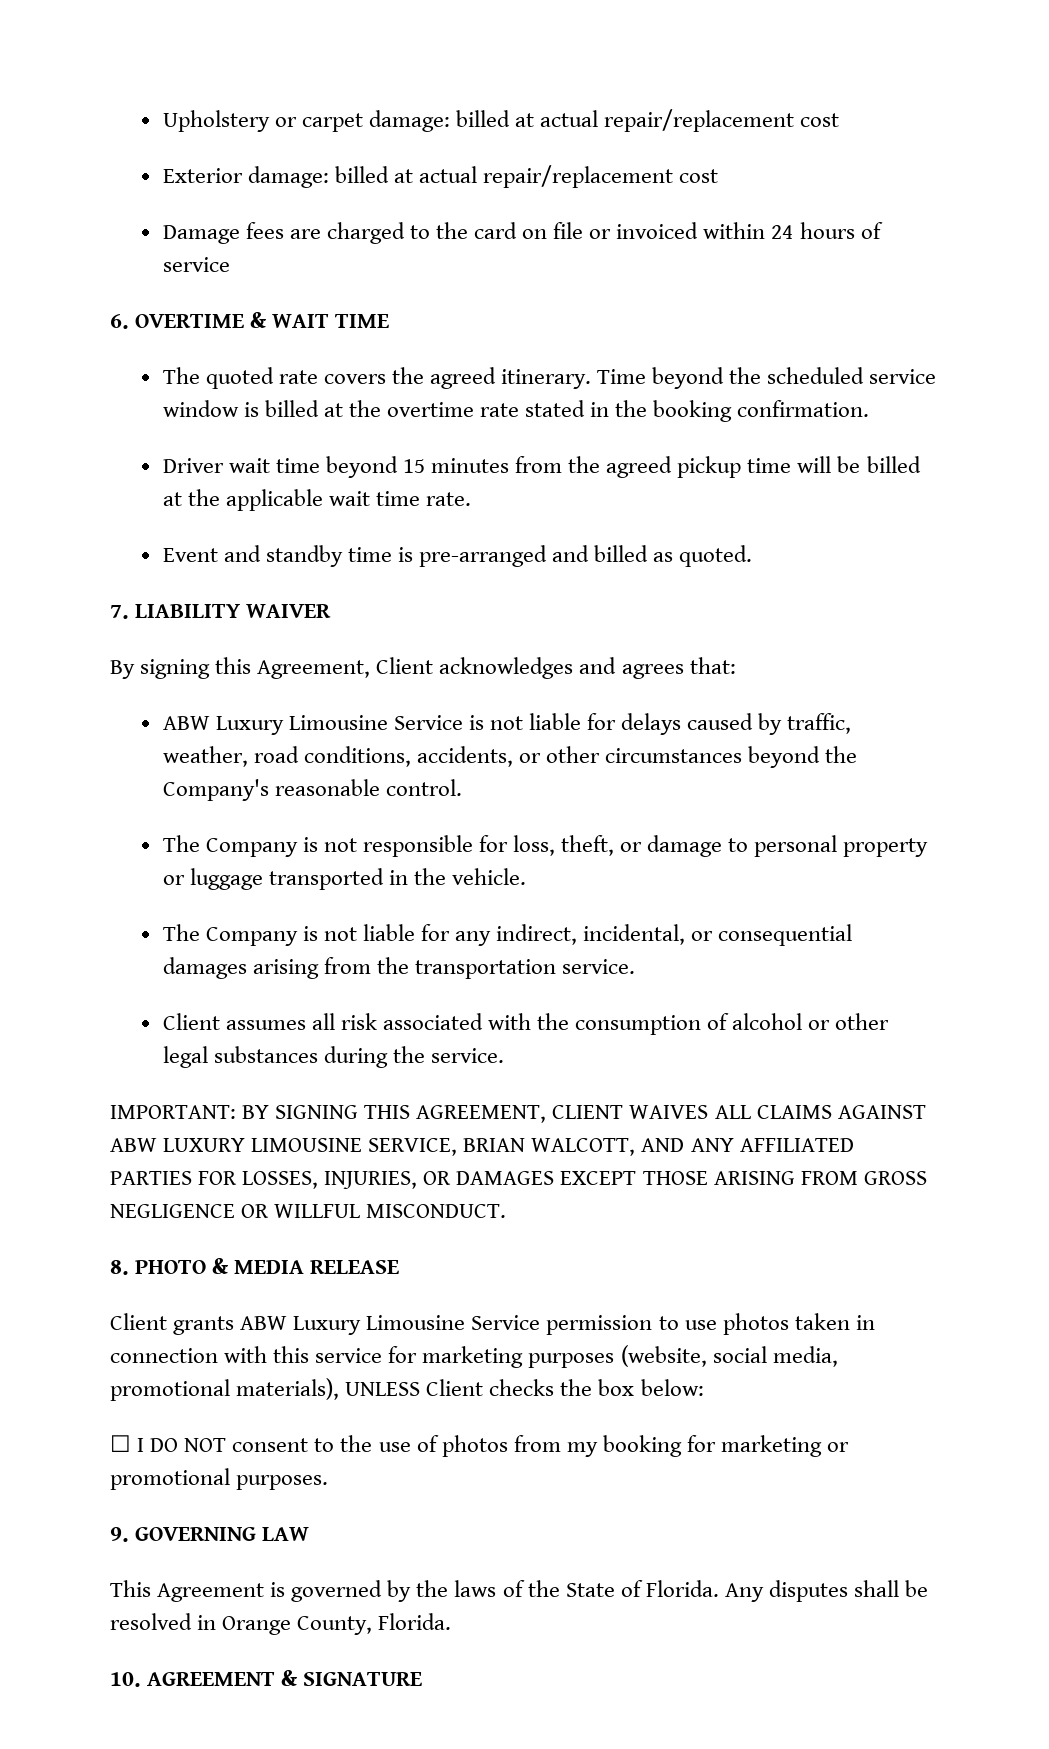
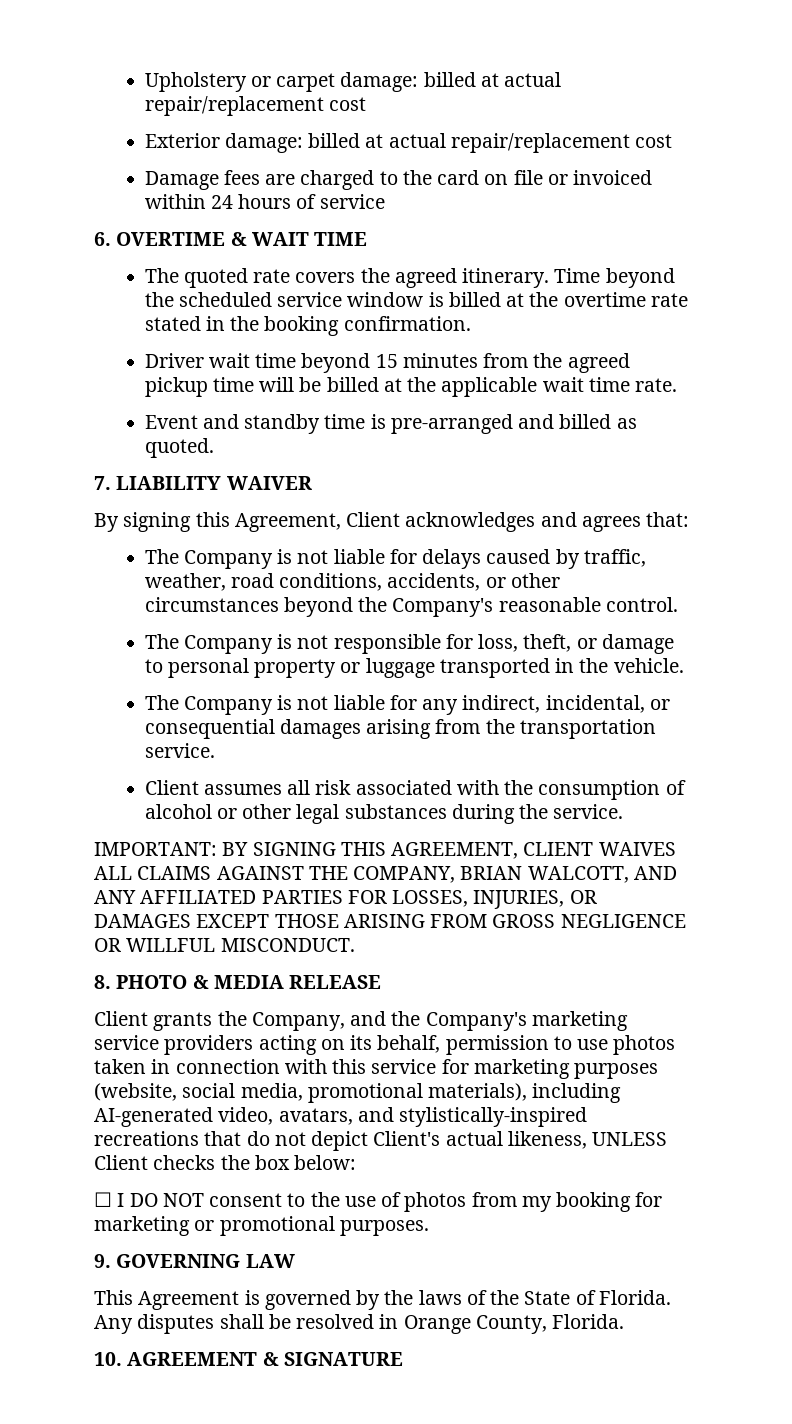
- ABW Luxury Limousine Service is not liable for delays caused by traffic, weather, road conditions, accidents, or other circumstances beyond the Company's reasonable control.
+ The Company is not liable for delays caused by traffic, weather, road conditions, accidents, or other circumstances beyond the Company's reasonable control.
- IMPORTANT: BY SIGNING THIS AGREEMENT, CLIENT WAIVES ALL CLAIMS AGAINST ABW LUXURY LIMOUSINE SERVICE, BRIAN WALCOTT, AND ANY AFFILIATED PARTIES FOR LOSSES, INJURIES, OR DAMAGES EXCEPT THOSE ARISING FROM GROSS NEGLIGENCE OR WILLFUL MISCONDUCT.
+ IMPORTANT: BY SIGNING THIS AGREEMENT, CLIENT WAIVES ALL CLAIMS AGAINST THE COMPANY, BRIAN WALCOTT, AND ANY AFFILIATED PARTIES FOR LOSSES, INJURIES, OR DAMAGES EXCEPT THOSE ARISING FROM GROSS NEGLIGENCE OR WILLFUL MISCONDUCT.
- Client grants ABW Luxury Limousine Service permission to use photos taken in connection with this service for marketing purposes (website, social media, promotional materials), UNLESS Client checks the box below:
+ Client grants the Company, and the Company's marketing service providers acting on its behalf, permission to use photos taken in connection with this service for marketing purposes (website, social media, promotional materials), including AI-generated video, avatars, and stylistically-inspired recreations that do not depict Client's actual likeness, UNLESS Client checks the box below:

